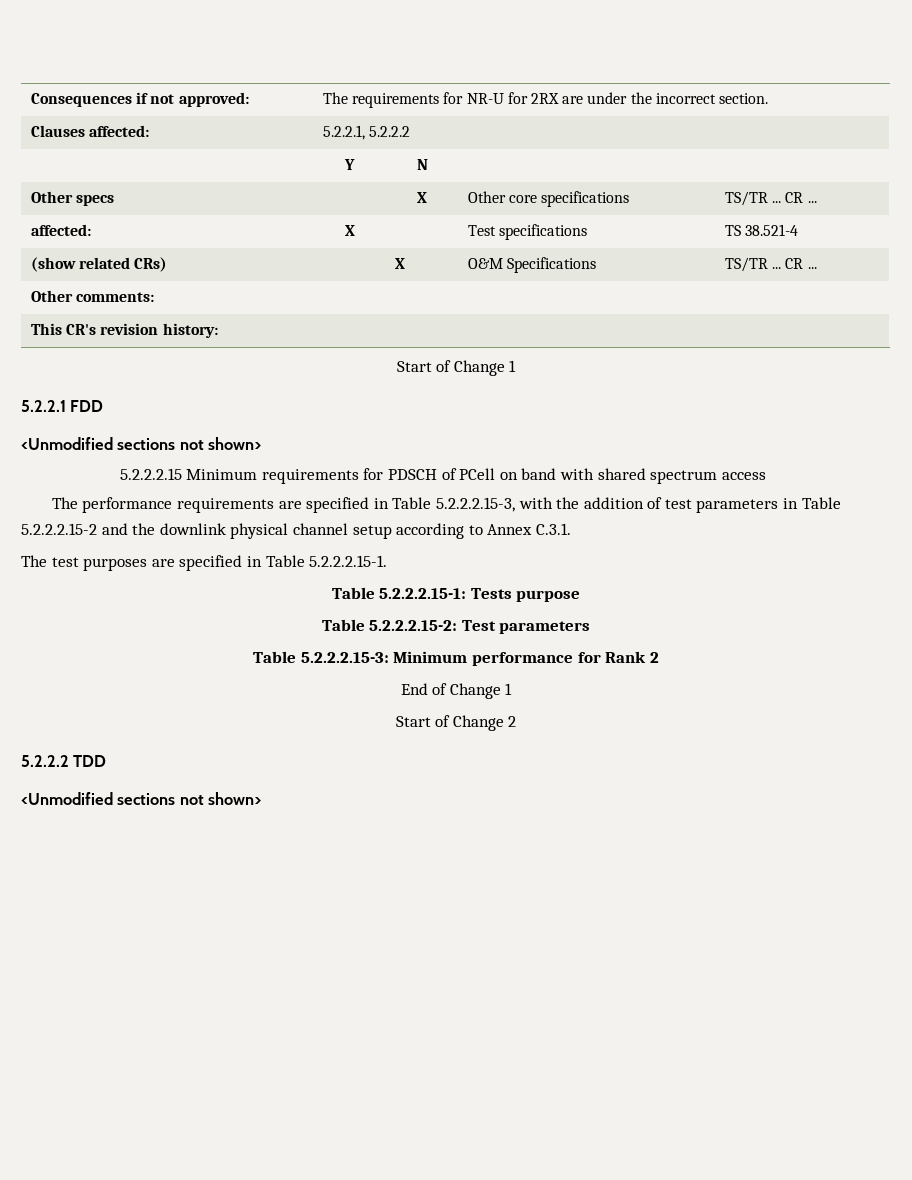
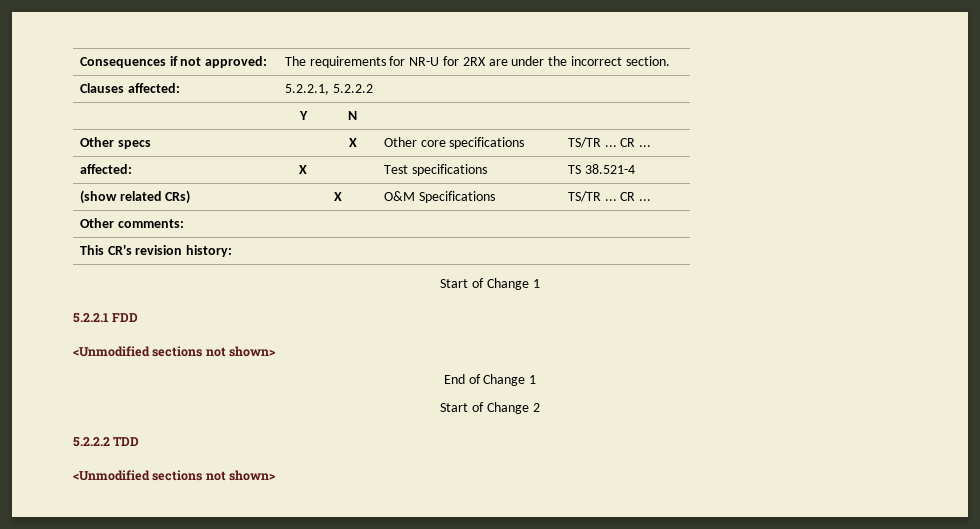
- 5.2.2.2.15 Minimum requirements for PDSCH of PCell on band with shared spectrum access
- The performance requirements are specified in Table 5.2.2.2.15-3, with the addition of test parameters in Table 5.2.2.2.15-2 and the downlink physical channel setup according to Annex C.3.1.
- The test purposes are specified in Table 5.2.2.2.15-1.
- Table 5.2.2.2.15-1: Tests purpose
- Table 5.2.2.2.15-2: Test parameters
- Table 5.2.2.2.15-3: Minimum performance for Rank 2

